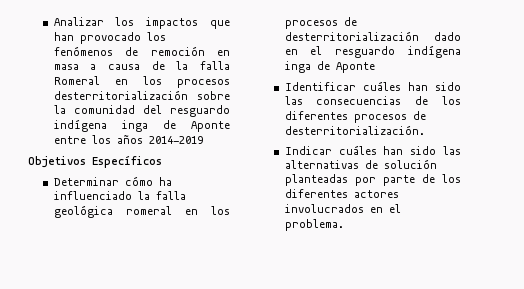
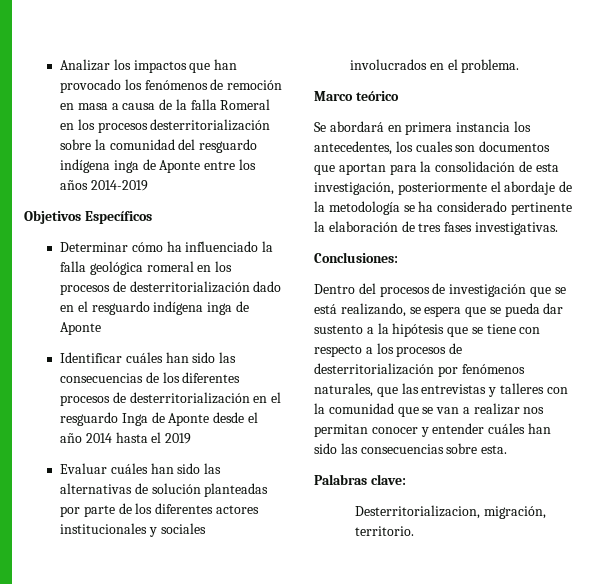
- Identificar cuáles han sido las consecuencias de los diferentes procesos de desterritorialización.
- Indicar cuáles han sido las alternativas de solución planteadas por parte de los diferentes actores involucrados en el problema.
+ Identificar cuáles han sido las consecuencias de los diferentes procesos de desterritorialización en el resguardo Inga de Aponte desde el año 2014 hasta el 2019
+ Evaluar cuáles han sido las alternativas de solución planteadas por parte de los diferentes actores institucionales y sociales involucrados en el problema.
+ Marco teórico
+ Se abordará en primera instancia los antecedentes, los cuales son documentos que aportan para la consolidación de esta investigación, posteriormente el abordaje de la metodología se ha considerado pertinente la elaboración de tres fases investigativas.
+ Conclusiones:
+ Dentro del procesos de investigación que se está realizando, se espera que se pueda dar sustento a la hipótesis que se tiene con respecto a los procesos de desterritorialización por fenómenos naturales, que las entrevistas y talleres con la comunidad que se van a realizar nos permitan conocer y entender cuáles han sido las consecuencias sobre esta.
+ Palabras clave:
+ Desterritorializacion, migración, territorio.

